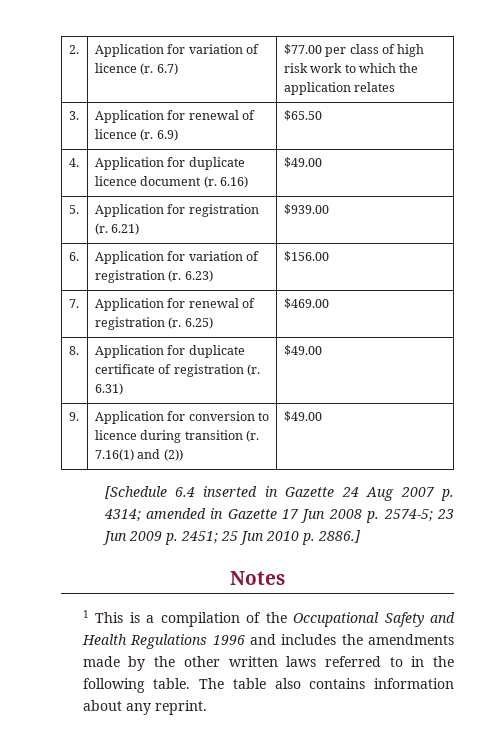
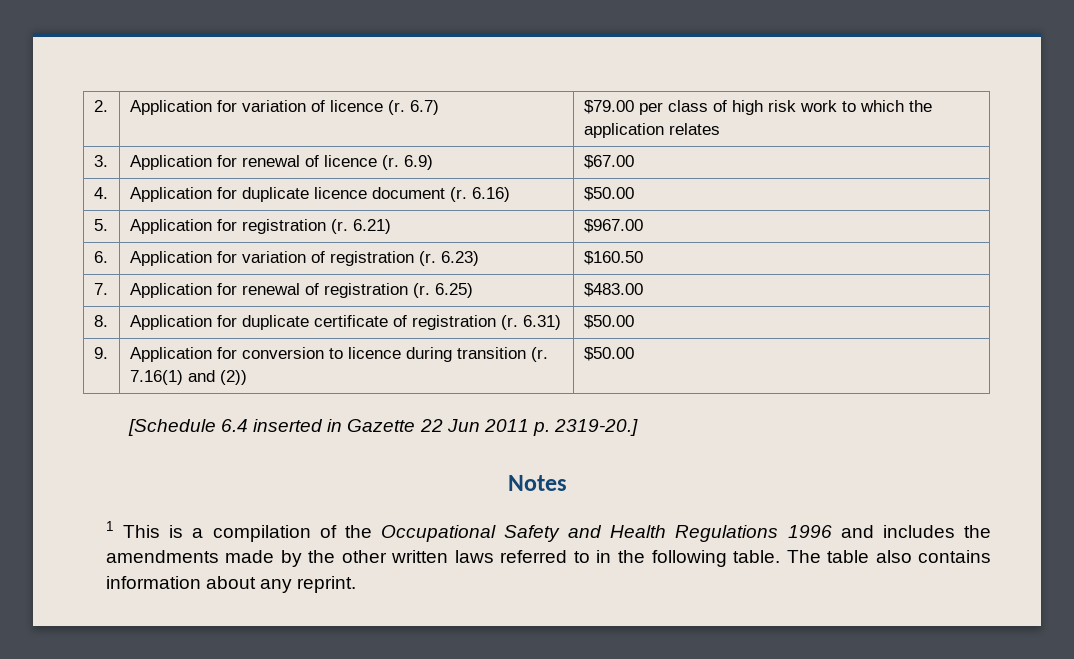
- 2. | Application for variation of licence (r. 6.7) | $77.00 per class of high risk work to which the application relates
+ 2. | Application for variation of licence (r. 6.7) | $79.00 per class of high risk work to which the application relates
- 3. | Application for renewal of licence (r. 6.9) | $65.50
+ 3. | Application for renewal of licence (r. 6.9) | $67.00
- 4. | Application for duplicate licence document (r. 6.16) | $49.00
+ 4. | Application for duplicate licence document (r. 6.16) | $50.00
- 5. | Application for registration (r. 6.21) | $939.00
+ 5. | Application for registration (r. 6.21) | $967.00
- 6. | Application for variation of registration (r. 6.23) | $156.00
+ 6. | Application for variation of registration (r. 6.23) | $160.50
- 7. | Application for renewal of registration (r. 6.25) | $469.00
+ 7. | Application for renewal of registration (r. 6.25) | $483.00
- 8. | Application for duplicate certificate of registration (r. 6.31) | $49.00
+ 8. | Application for duplicate certificate of registration (r. 6.31) | $50.00
- 9. | Application for conversion to licence during transition (r. 7.16(1) and (2)) | $49.00
+ 9. | Application for conversion to licence during transition (r. 7.16(1) and (2)) | $50.00
- [Schedule 6.4 inserted in Gazette 24 Aug 2007 p. 4314; amended in Gazette 17 Jun 2008 p. 2574-5; 23 Jun 2009 p. 2451; 25 Jun 2010 p. 2886.]
+ [Schedule 6.4 inserted in Gazette 22 Jun 2011 p. 2319-20.]

